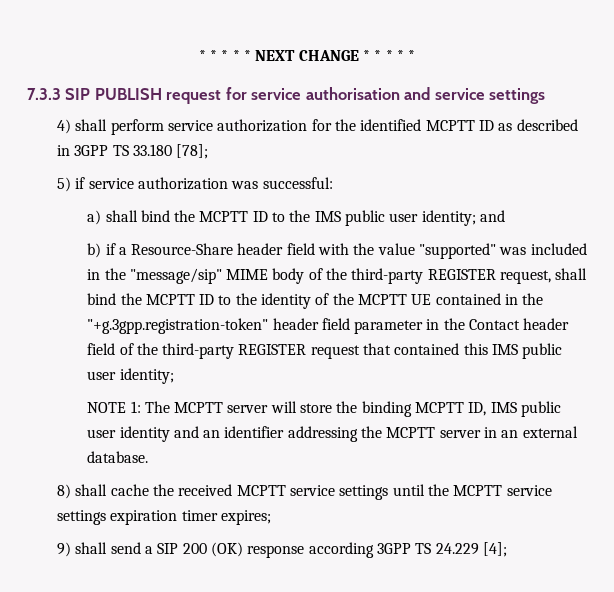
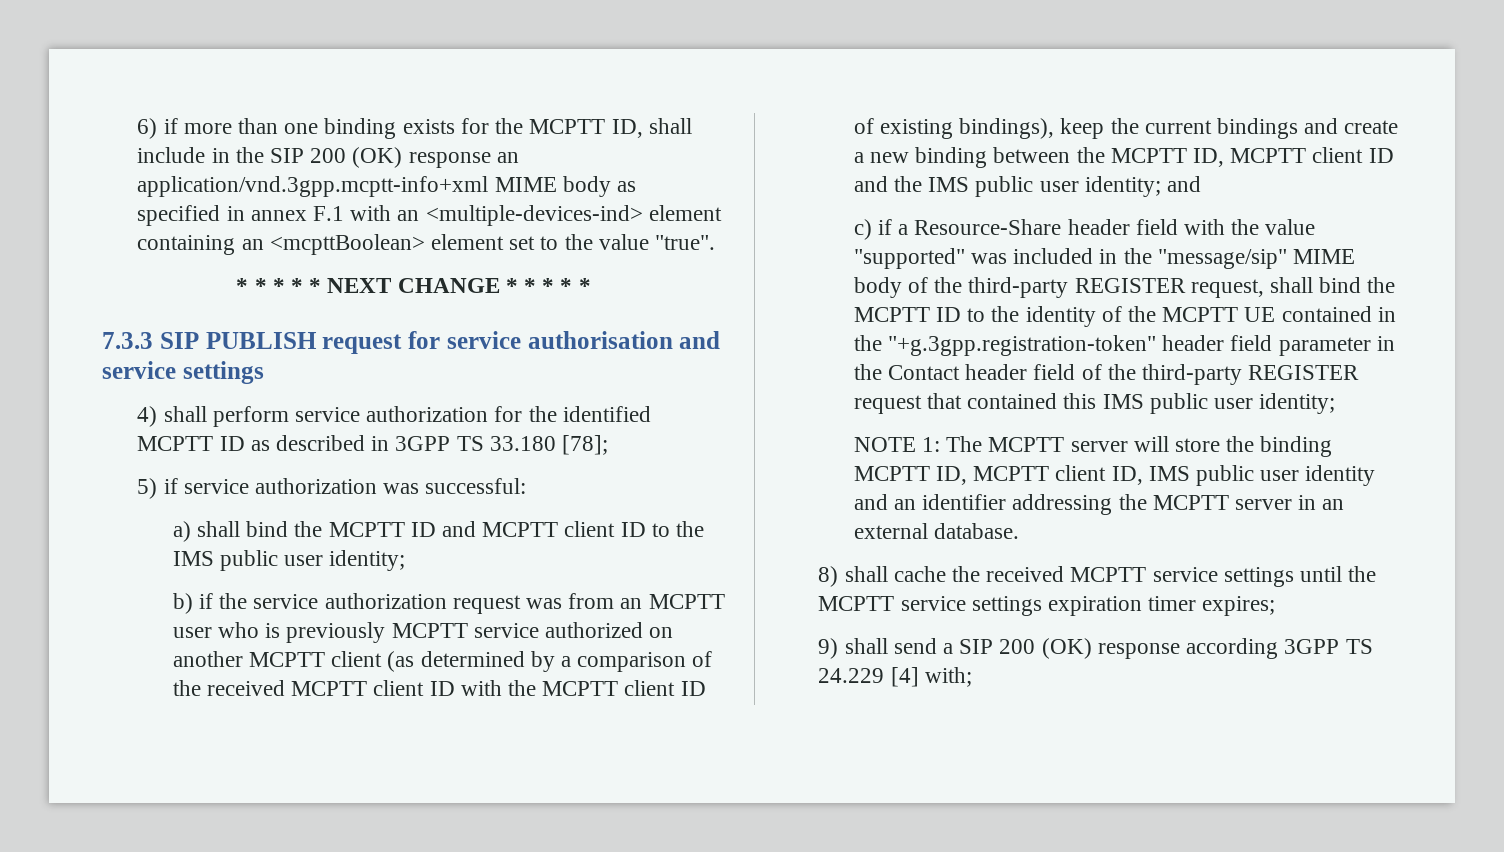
+ 6) if more than one binding exists for the MCPTT ID, shall include in the SIP 200 (OK) response an application/vnd.3gpp.mcptt-info+xml MIME body as specified in annex F.1 with an <multiple-devices-ind> element containing an <mcpttBoolean> element set to the value "true".
- a) shall bind the MCPTT ID to the IMS public user identity; and
+ a) shall bind the MCPTT ID and MCPTT client ID to the IMS public user identity;
+ b) if the service authorization request was from an MCPTT user who is previously MCPTT service authorized on another MCPTT client (as determined by a comparison of the received MCPTT client ID with the MCPTT client ID of existing bindings), keep the current bindings and create a new binding between the MCPTT ID, MCPTT client ID and the IMS public user identity; and
- b) if a Resource-Share header field with the value "supported" was included in the "message/sip" MIME body of the third-party REGISTER request, shall bind the MCPTT ID to the identity of the MCPTT UE contained in the "+g.3gpp.registration-token" header field parameter in the Contact header field of the third-party REGISTER request that contained this IMS public user identity;
+ c) if a Resource-Share header field with the value "supported" was included in the "message/sip" MIME body of the third-party REGISTER request, shall bind the MCPTT ID to the identity of the MCPTT UE contained in the "+g.3gpp.registration-token" header field parameter in the Contact header field of the third-party REGISTER request that contained this IMS public user identity;
- NOTE 1: The MCPTT server will store the binding MCPTT ID, IMS public user identity and an identifier addressing the MCPTT server in an external database.
+ NOTE 1: The MCPTT server will store the binding MCPTT ID, MCPTT client ID, IMS public user identity and an identifier addressing the MCPTT server in an external database.
- 9) shall send a SIP 200 (OK) response according 3GPP TS 24.229 [4];
+ 9) shall send a SIP 200 (OK) response according 3GPP TS 24.229 [4] with;

